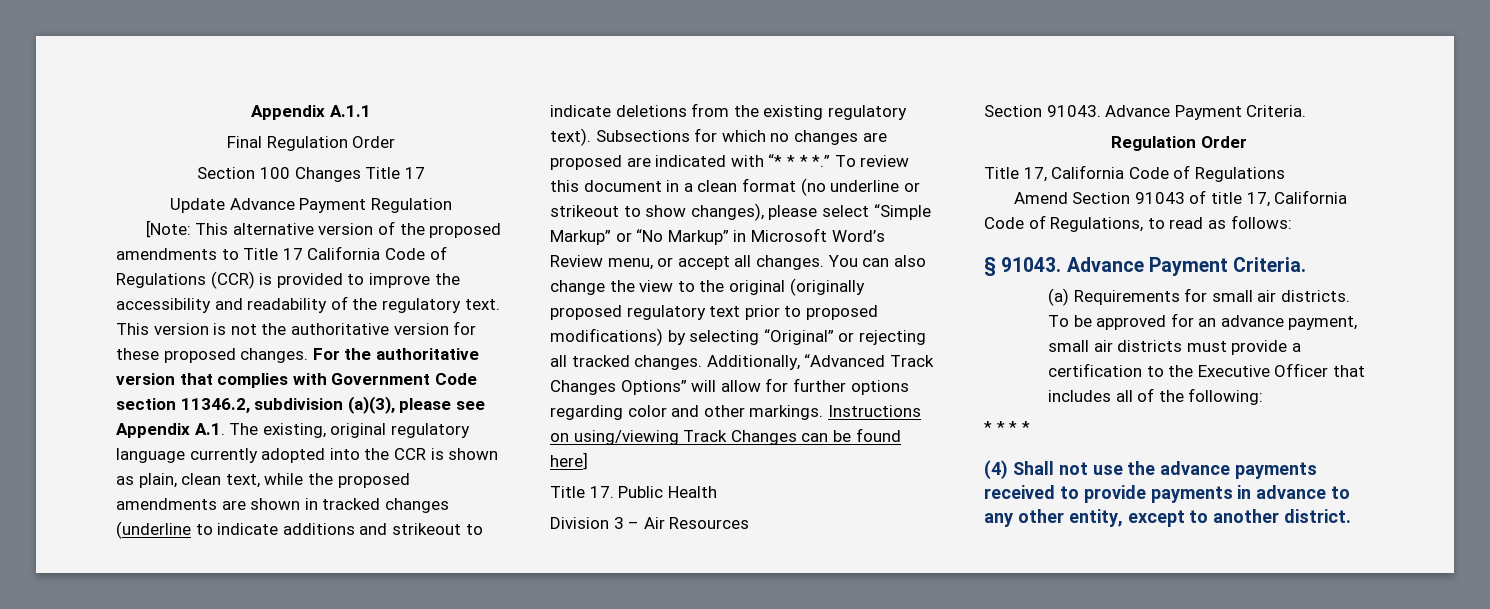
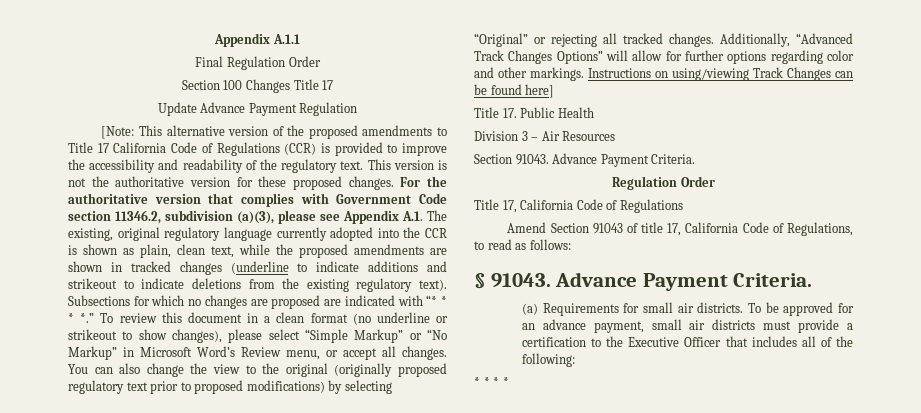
- (4) Shall not use the advance payments received to provide payments in advance to any other entity, except to another district.

